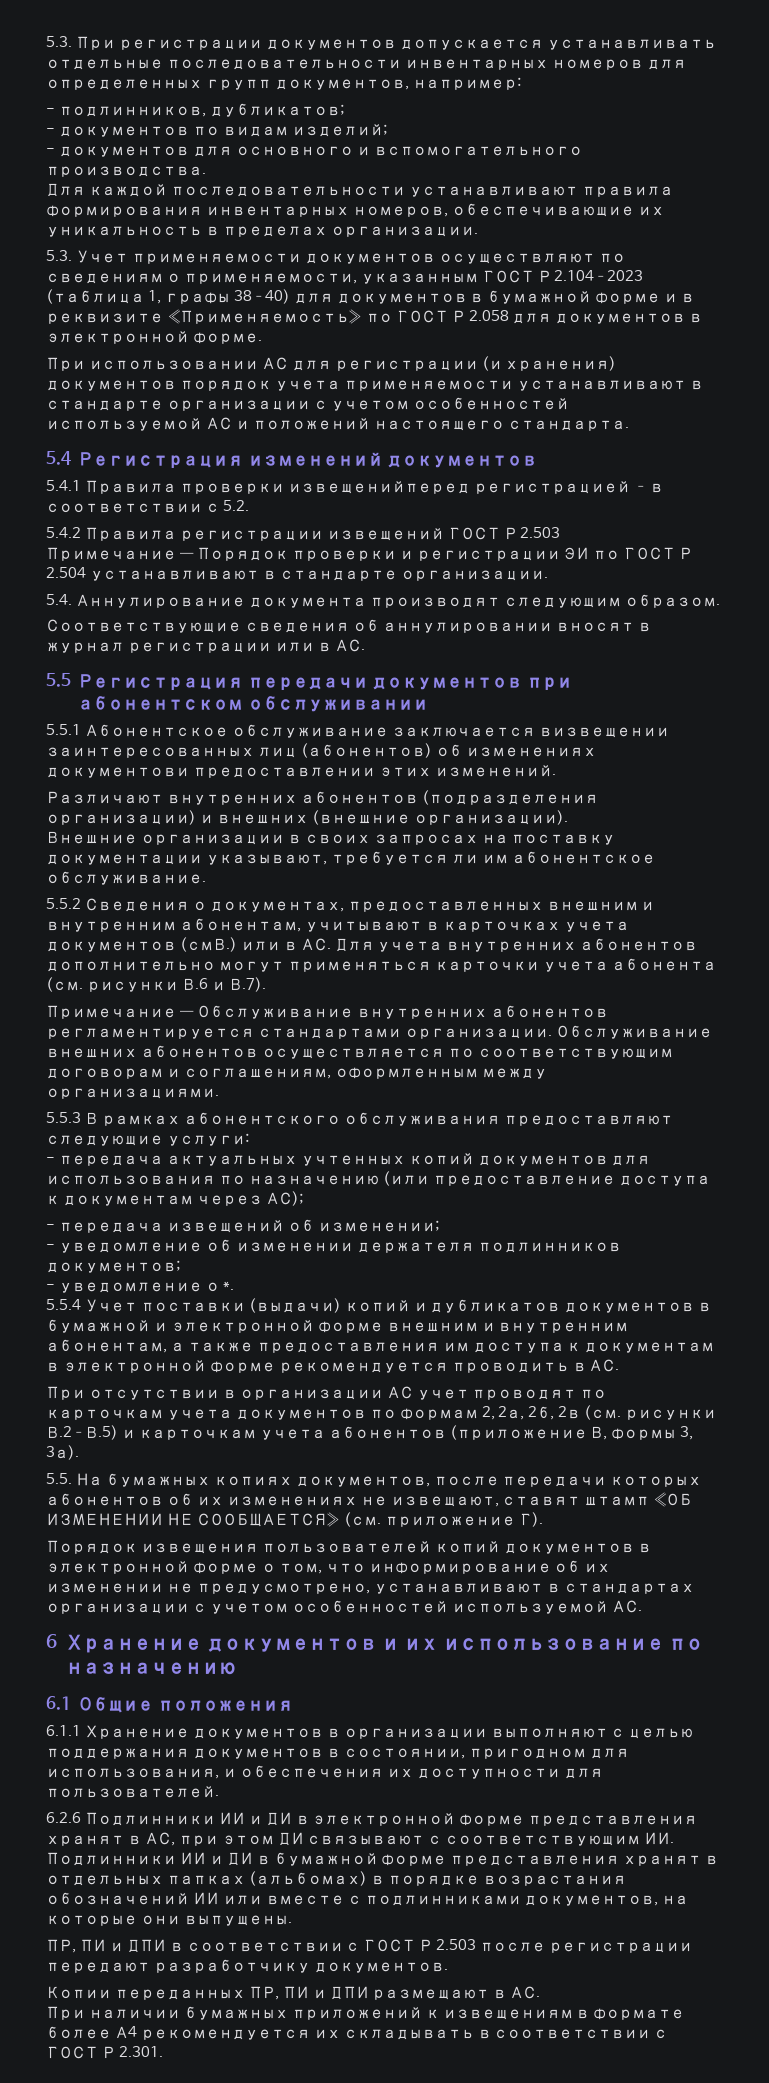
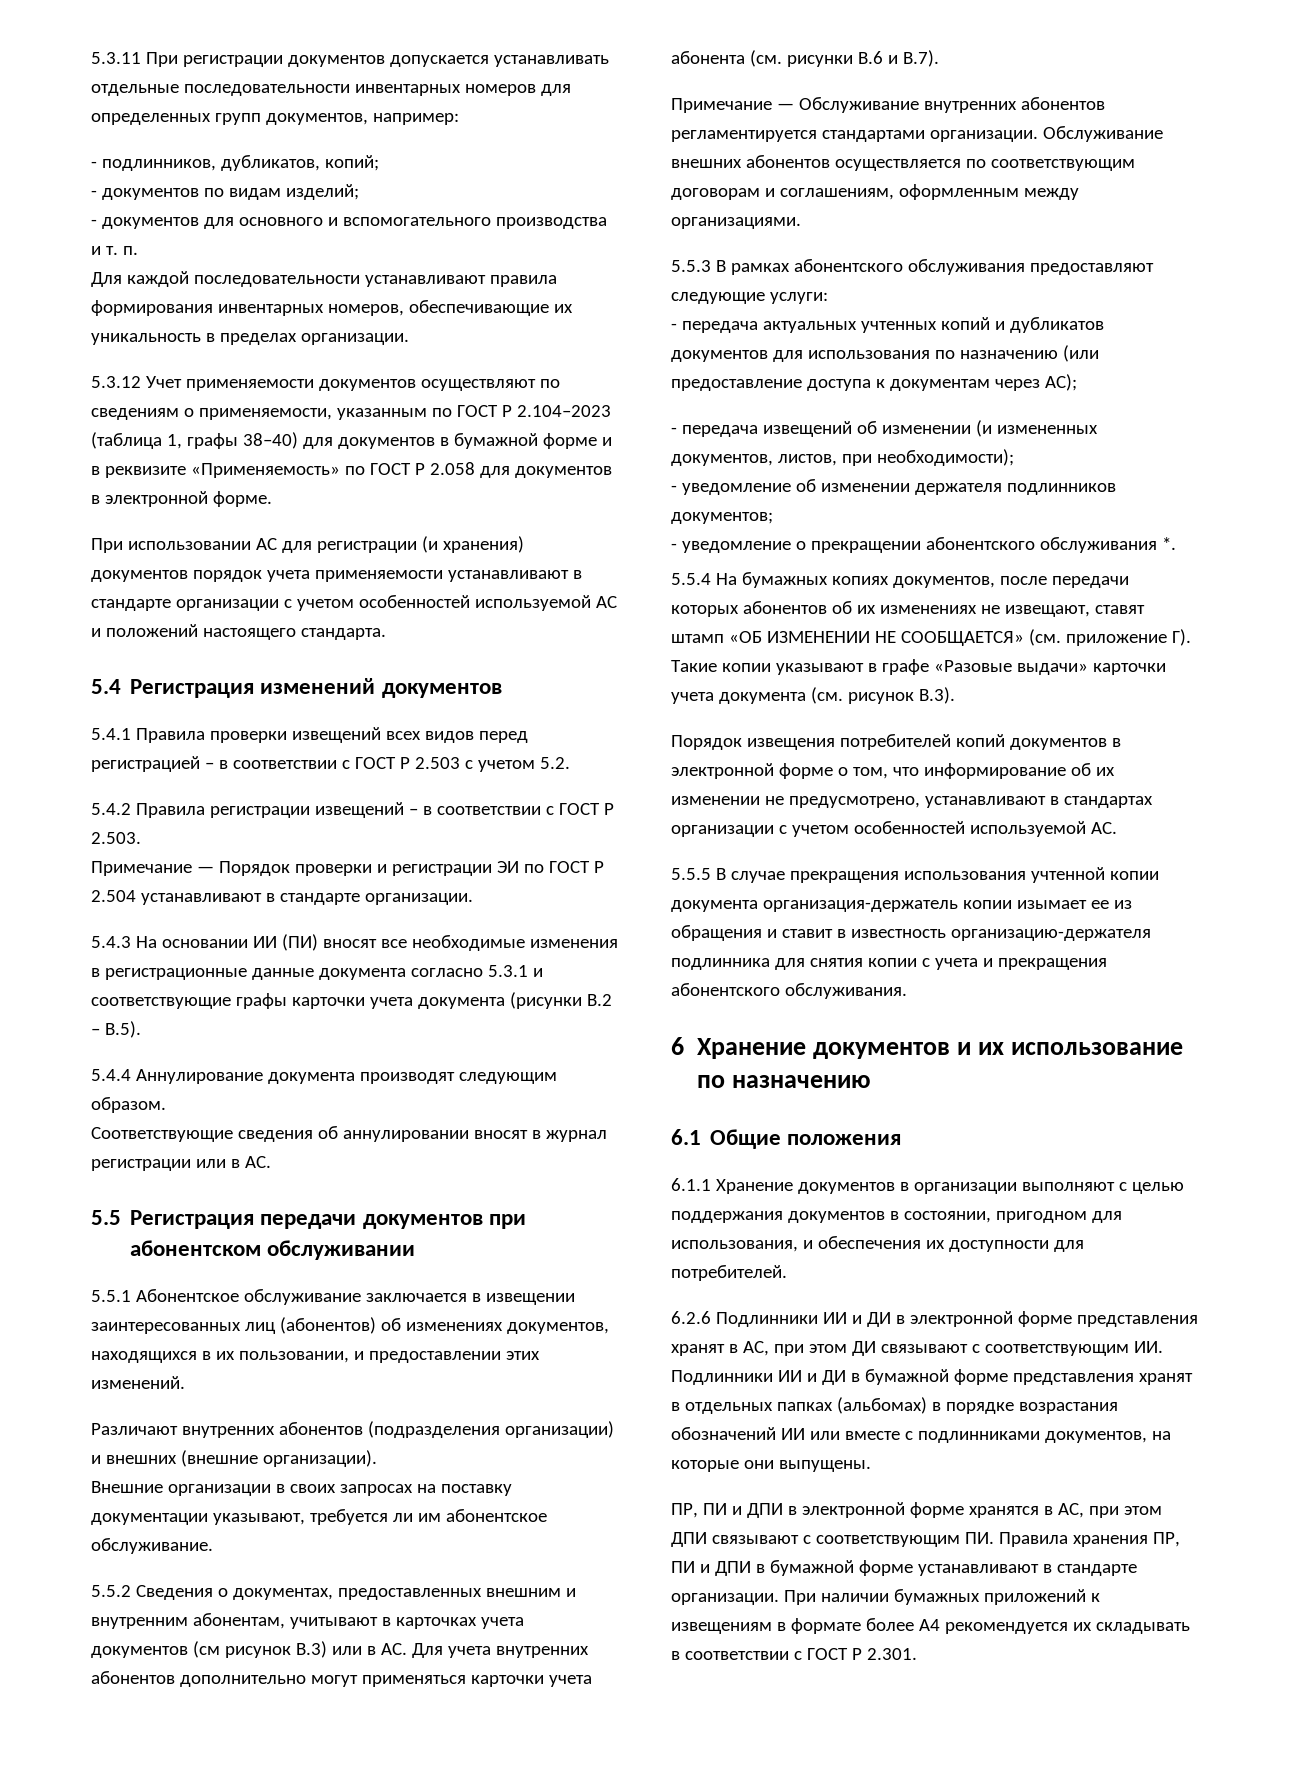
- 5.3. При регистрации документов допускается устанавливать отдельные последовательности инвентарных номеров для определенных групп документов, например:
+ 5.3.11 При регистрации документов допускается устанавливать отдельные последовательности инвентарных номеров для определенных групп документов, например:
- - подлинников, дубликатов;
+ - подлинников, дубликатов, копий;
- - документов для основного и вспомогательного производства.
+ - документов для основного и вспомогательного производства и т. п.
- 5.3. Учет применяемости документов осуществляют по сведениям о применяемости, указанным ГОСТ Р 2.104–2023 (таблица 1, графы 38–40) для документов в бумажной форме и в реквизите «Применяемость» по ГОСТ Р 2.058 для документов в электронной форме.
+ 5.3.12 Учет применяемости документов осуществляют по сведениям о применяемости, указанным по ГОСТ Р 2.104–2023 (таблица 1, графы 38–40) для документов в бумажной форме и в реквизите «Применяемость» по ГОСТ Р 2.058 для документов в электронной форме.
- 5.4.1 Правила проверки извещенийперед регистрацией – в соответствии с 5.2.
+ 5.4.1 Правила проверки извещений всех видов перед регистрацией – в соответствии с ГОСТ Р 2.503 с учетом 5.2.
- 5.4.2 Правила регистрации извещений ГОСТ Р 2.503
+ 5.4.2 Правила регистрации извещений – в соответствии с ГОСТ Р 2.503.
- 5.4. Аннулирование документа производят следующим образом.
+ 5.4.3 На основании ИИ (ПИ) вносят все необходимые изменения в регистрационные данные документа согласно 5.3.1 и соответствующие графы карточки учета документа (рисунки В.2 – В.5).
+ 5.4.4 Аннулирование документа производят следующим образом.
- 5.5.1 Абонентское обслуживание заключается визвещении заинтересованных лиц (абонентов) об изменениях документови предоставлении этих изменений.
+ 5.5.1 Абонентское обслуживание заключается в извещении заинтересованных лиц (абонентов) об изменениях документов, находящихся в их пользовании, и предоставлении этих изменений.
- 5.5.2 Сведения о документах, предоставленных внешним и внутренним абонентам, учитывают в карточках учета документов (смВ.) или в АС. Для учета внутренних абонентов дополнительно могут применяться карточки учета абонента (см. рисунки В.6 и В.7).
+ 5.5.2 Сведения о документах, предоставленных внешним и внутренним абонентам, учитывают в карточках учета документов (см рисунок В.3) или в АС. Для учета внутренних абонентов дополнительно могут применяться карточки учета абонента (см. рисунки В.6 и В.7).
- - передача актуальных учтенных копий документов для использования по назначению (или предоставление доступа к документам через АС);
+ - передача актуальных учтенных копий и дубликатов документов для использования по назначению (или предоставление доступа к документам через АС);
- - передача извещений об изменении;
+ - передача извещений об изменении (и измененных документов, листов, при необходимости);
- - уведомление о *.
+ - уведомление о прекращении абонентского обслуживания *.
- 5.5.4 Учет поставки (выдачи) копий и дубликатов документов в бумажной и электронной форме внешним и внутренним абонентам, а также предоставления им доступа к документам в электронной форме рекомендуется проводить в АС.
- При отсутствии в организации АС учет проводят по карточкам учета документов по формам 2, 2а, 2б, 2в (см. рисунки В.2–В.5) и карточкам учета абонентов (приложение В, формы 3, 3а).
- 5.5. На бумажных копиях документов, после передачи которых абонентов об их изменениях не извещают, ставят штамп «ОБ ИЗМЕНЕНИИ НЕ СООБЩАЕТСЯ» (см. приложение Г).
+ 5.5.4 На бумажных копиях документов, после передачи которых абонентов об их изменениях не извещают, ставят штамп «ОБ ИЗМЕНЕНИИ НЕ СООБЩАЕТСЯ» (см. приложение Г). Такие копии указывают в графе «Разовые выдачи» карточки учета документа (см. рисунок В.3).
- Порядок извещения пользователей копий документов в электронной форме о том, что информирование об их изменении не предусмотрено, устанавливают в стандартах организации с учетом особенностей используемой АС.
+ Порядок извещения потребителей копий документов в электронной форме о том, что информирование об их изменении не предусмотрено, устанавливают в стандартах организации с учетом особенностей используемой АС.
+ 5.5.5 В случае прекращения использования учтенной копии документа организация-держатель копии изымает ее из обращения и ставит в известность организацию-держателя подлинника для снятия копии с учета и прекращения абонентского обслуживания.
- 6.1.1 Хранение документов в организации выполняют с целью поддержания документов в состоянии, пригодном для использования, и обеспечения их доступности для пользователей.
+ 6.1.1 Хранение документов в организации выполняют с целью поддержания документов в состоянии, пригодном для использования, и обеспечения их доступности для потребителей.
- ПР, ПИ и ДПИ в соответствии с ГОСТ Р 2.503 после регистрации передают разработчику документов.
- Копии переданных ПР, ПИ и ДПИ размещают в АС.
- При наличии бумажных приложений к извещениям в формате более А4 рекомендуется их складывать в соответствии с ГОСТ Р 2.301.
+ ПР, ПИ и ДПИ в электронной форме хранятся в АС, при этом ДПИ связывают с соответствующим ПИ. Правила хранения ПР, ПИ и ДПИ в бумажной форме устанавливают в стандарте организации. При наличии бумажных приложений к извещениям в формате более А4 рекомендуется их складывать в соответствии с ГОСТ Р 2.301.

